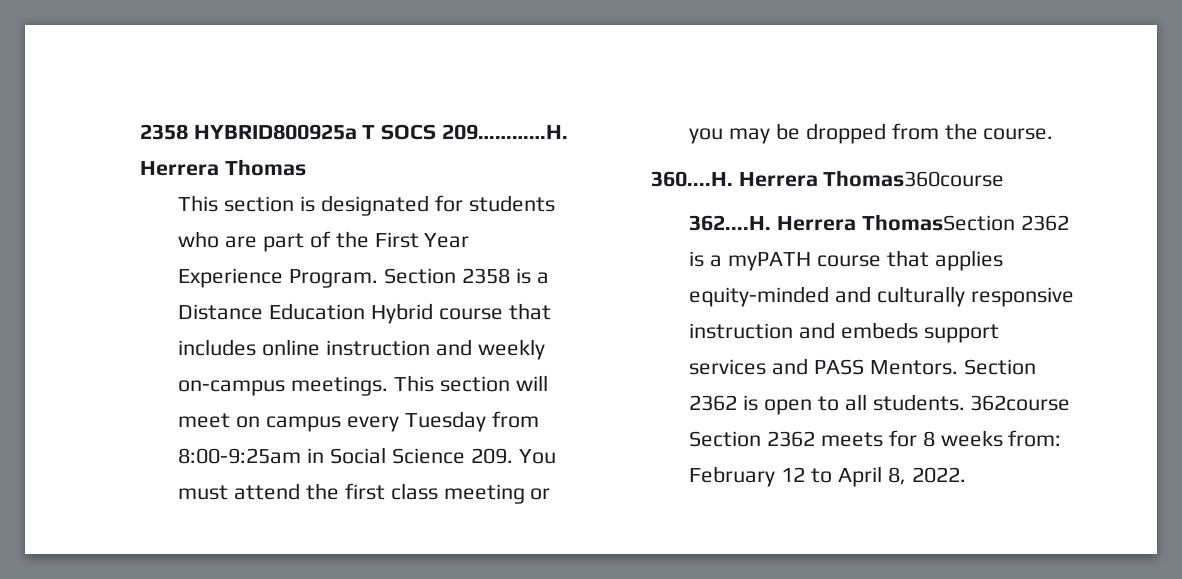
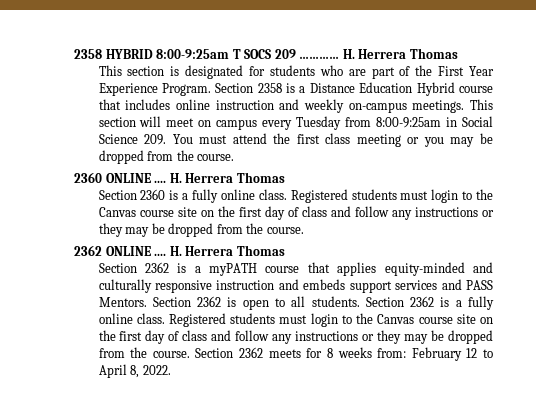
- 2358 HYBRID800925a T SOCS 209…………H. Herrera Thomas
+ 2358 HYBRID 8:00-9:25am T SOCS 209 ………… H. Herrera Thomas
- 360....H. Herrera Thomas360course
- 362....H. Herrera ThomasSection 2362 is a myPATH course that applies equity-minded and culturally responsive instruction and embeds support services and PASS Mentors.
+ 2360 ONLINE .... H. Herrera Thomas
+ Section 2360 is a fully online class. Registered students must login to the Canvas course site on the first day of class and follow any instructions or they may be dropped from the course.
+ 2362 ONLINE .... H. Herrera Thomas
+ Section 2362 is a myPATH course that applies equity-minded and culturally responsive instruction and embeds support services and PASS Mentors.
- 362course Section 2362 meets for 8 weeks from: February 12 to April 8, 2022.
+ Section 2362 is a fully online class. Registered students must login to the Canvas course site on the first day of class and follow any instructions or they may be dropped from the course. Section 2362 meets for 8 weeks from: February 12 to April 8, 2022.

